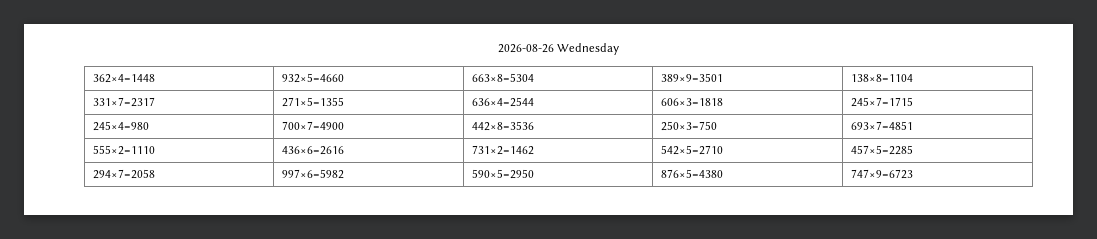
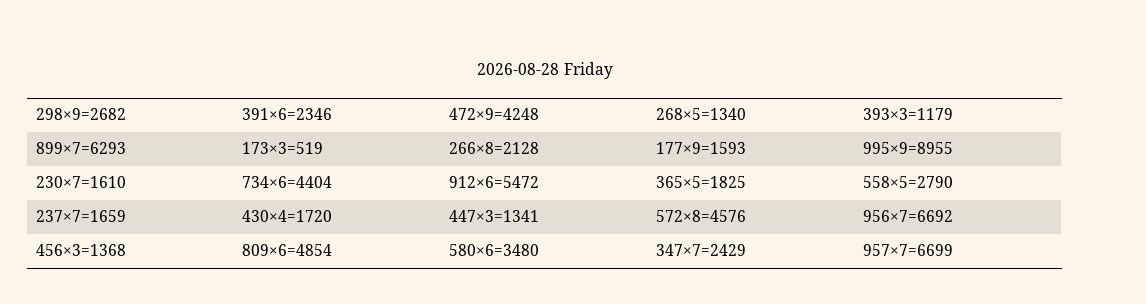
- 2026-08-26 Wednesday
- 362×4=1448 | 932×5=4660 | 663×8=5304 | 389×9=3501 | 138×8=1104
- 331×7=2317 | 271×5=1355 | 636×4=2544 | 606×3=1818 | 245×7=1715
- 245×4=980 | 700×7=4900 | 442×8=3536 | 250×3=750 | 693×7=4851
- 555×2=1110 | 436×6=2616 | 731×2=1462 | 542×5=2710 | 457×5=2285
- 294×7=2058 | 997×6=5982 | 590×5=2950 | 876×5=4380 | 747×9=6723
+ 2026-08-28 Friday
+ 298×9=2682 | 391×6=2346 | 472×9=4248 | 268×5=1340 | 393×3=1179
+ 899×7=6293 | 173×3=519 | 266×8=2128 | 177×9=1593 | 995×9=8955
+ 230×7=1610 | 734×6=4404 | 912×6=5472 | 365×5=1825 | 558×5=2790
+ 237×7=1659 | 430×4=1720 | 447×3=1341 | 572×8=4576 | 956×7=6692
+ 456×3=1368 | 809×6=4854 | 580×6=3480 | 347×7=2429 | 957×7=6699

